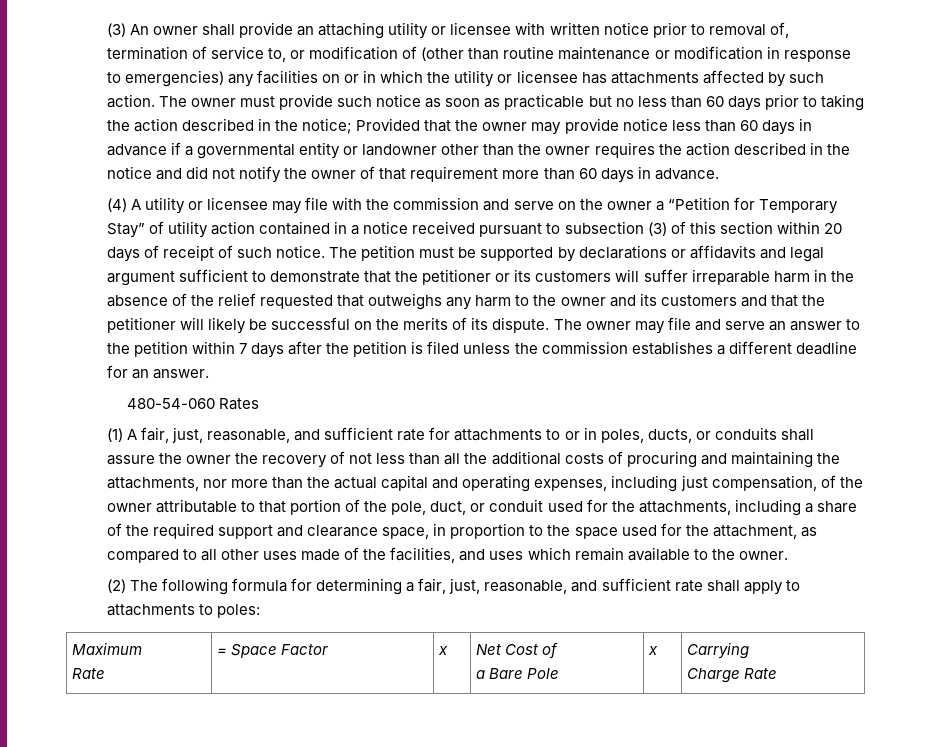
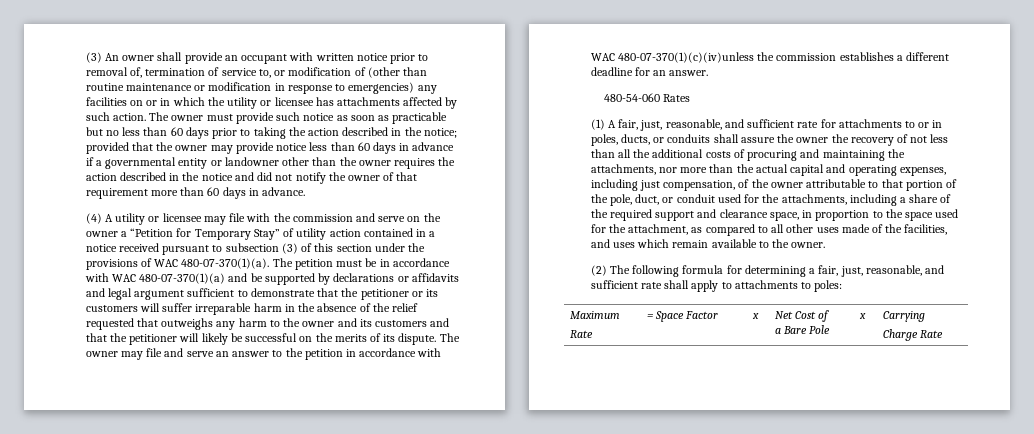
- (3) An owner shall provide an attaching utility or licensee with written notice prior to removal of, termination of service to, or modification of (other than routine maintenance or modification in response to emergencies) any facilities on or in which the utility or licensee has attachments affected by such action.
+ (3) An owner shall provide an occupant with written notice prior to removal of, termination of service to, or modification of (other than routine maintenance or modification in response to emergencies) any facilities on or in which the utility or licensee has attachments affected by such action.
- Provided that the owner may provide notice less than 60 days in advance if a governmental entity or landowner other than the owner requires the action described in the notice and did not notify the owner of that requirement more than 60 days in advance.
+ provided that the owner may provide notice less than 60 days in advance if a governmental entity or landowner other than the owner requires the action described in the notice and did not notify the owner of that requirement more than 60 days in advance.
- (4) A utility or licensee may file with the commission and serve on the owner a “Petition for Temporary Stay” of utility action contained in a notice received pursuant to subsection (3) of this section within 20 days of receipt of such notice. The petition must be supported by declarations or affidavits and legal argument sufficient to demonstrate that the petitioner or its customers will suffer irreparable harm in the absence of the relief requested that outweighs any harm to the owner and its customers and that the petitioner will likely be successful on the merits of its dispute.
+ (4) A utility or licensee may file with the commission and serve on the owner a “Petition for Temporary Stay” of utility action contained in a notice received pursuant to subsection (3) of this section under the provisions of WAC 480-07-370(1)(a). The petition must be in accordance with WAC 480-07-370(1)(a) and be supported by declarations or affidavits and legal argument sufficient to demonstrate that the petitioner or its customers will suffer irreparable harm in the absence of the relief requested that outweighs any harm to the owner and its customers and that the petitioner will likely be successful on the merits of its dispute.
- The owner may file and serve an answer to the petition within 7 days after the petition is filed unless the commission establishes a different deadline for an answer.
+ The owner may file and serve an answer to the petition in accordance with WAC 480-07-370(1)(c)(iv)unless the commission establishes a different deadline for an answer.

